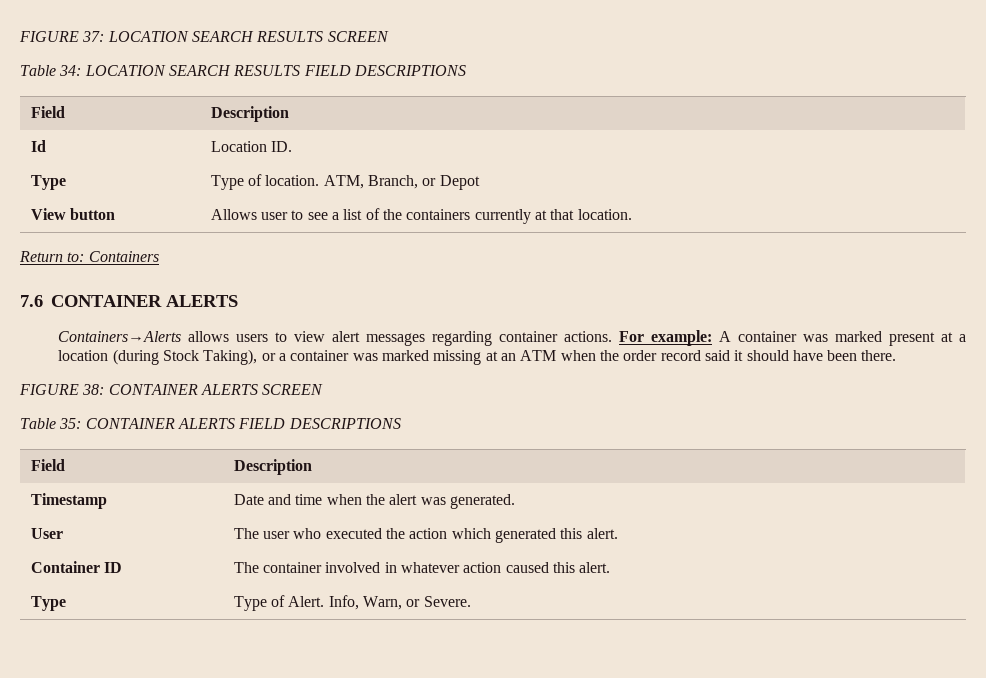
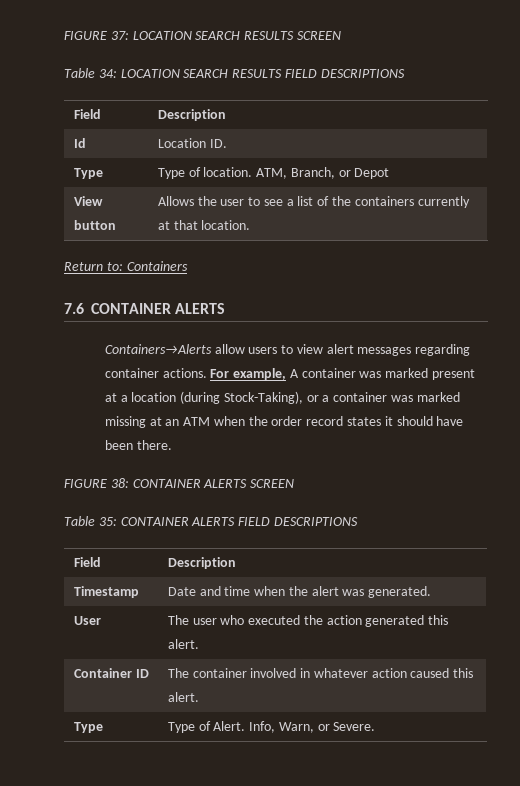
- View button | Allows user to see a list of the containers currently at that location.
+ View button | Allows the user to see a list of the containers currently at that location.
- Containers→Alerts allows users to view alert messages regarding container actions.
+ Containers→Alerts allow users to view alert messages regarding container actions.
- For example: A container was marked present at a location (during Stock Taking), or a container was marked missing at an ATM when the order record said it should have been there.
+ For example, A container was marked present at a location (during Stock-Taking), or a container was marked missing at an ATM when the order record states it should have been there.
- User | The user who executed the action which generated this alert.
+ User | The user who executed the action generated this alert.

